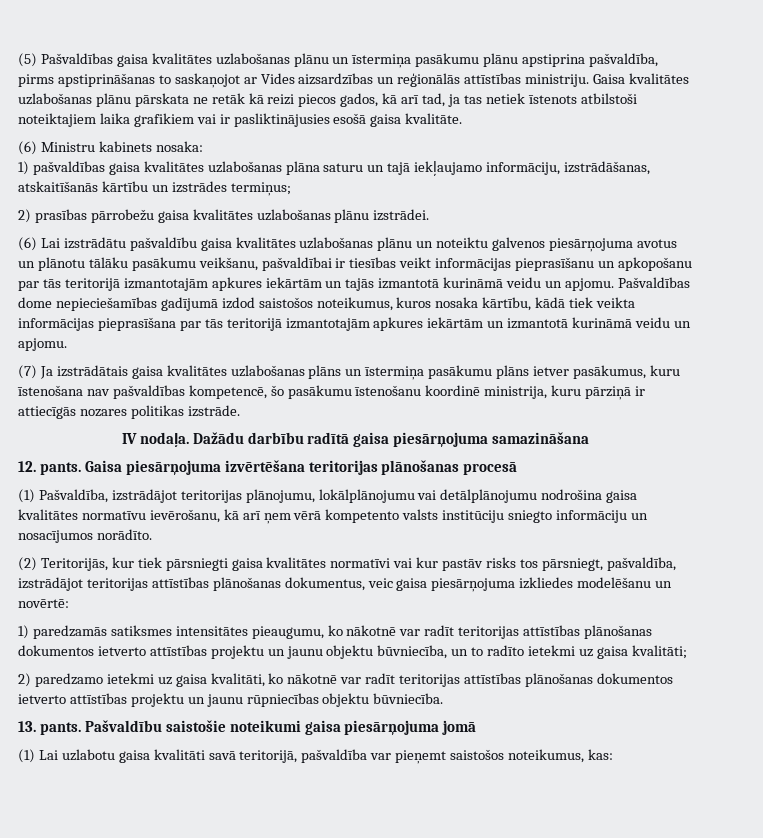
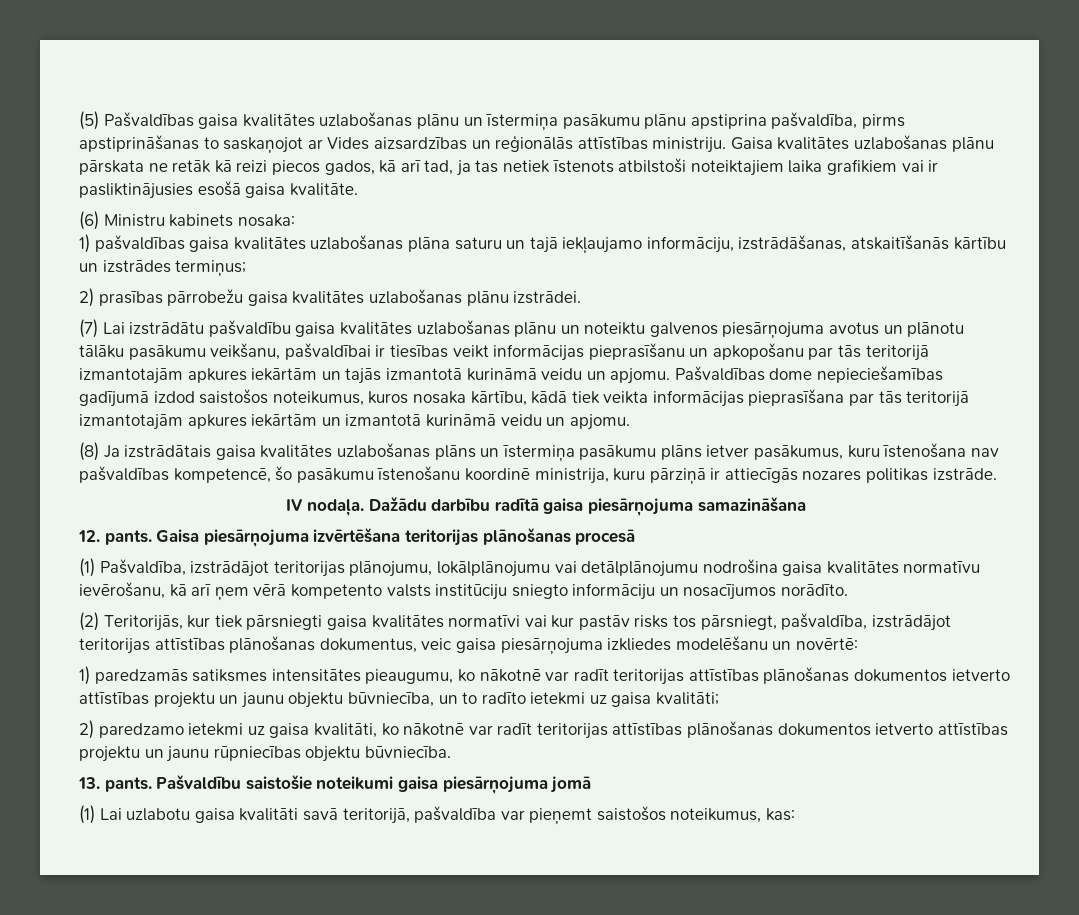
- (6) Lai izstrādātu pašvaldību gaisa kvalitātes uzlabošanas plānu un noteiktu galvenos piesārņojuma avotus un plānotu tālāku pasākumu veikšanu, pašvaldībai ir tiesības veikt informācijas pieprasīšanu un apkopošanu par tās teritorijā izmantotajām apkures iekārtām un tajās izmantotā kurināmā veidu un apjomu.
+ (7) Lai izstrādātu pašvaldību gaisa kvalitātes uzlabošanas plānu un noteiktu galvenos piesārņojuma avotus un plānotu tālāku pasākumu veikšanu, pašvaldībai ir tiesības veikt informācijas pieprasīšanu un apkopošanu par tās teritorijā izmantotajām apkures iekārtām un tajās izmantotā kurināmā veidu un apjomu.
- (7) Ja izstrādātais gaisa kvalitātes uzlabošanas plāns un īstermiņa pasākumu plāns ietver pasākumus, kuru īstenošana nav pašvaldības kompetencē, šo pasākumu īstenošanu koordinē ministrija, kuru pārziņā ir attiecīgās nozares politikas izstrāde.
+ (8) Ja izstrādātais gaisa kvalitātes uzlabošanas plāns un īstermiņa pasākumu plāns ietver pasākumus, kuru īstenošana nav pašvaldības kompetencē, šo pasākumu īstenošanu koordinē ministrija, kuru pārziņā ir attiecīgās nozares politikas izstrāde.

